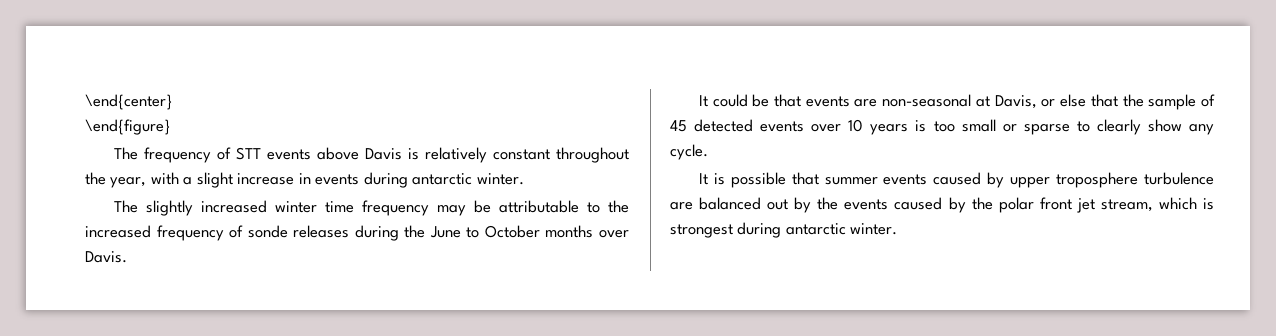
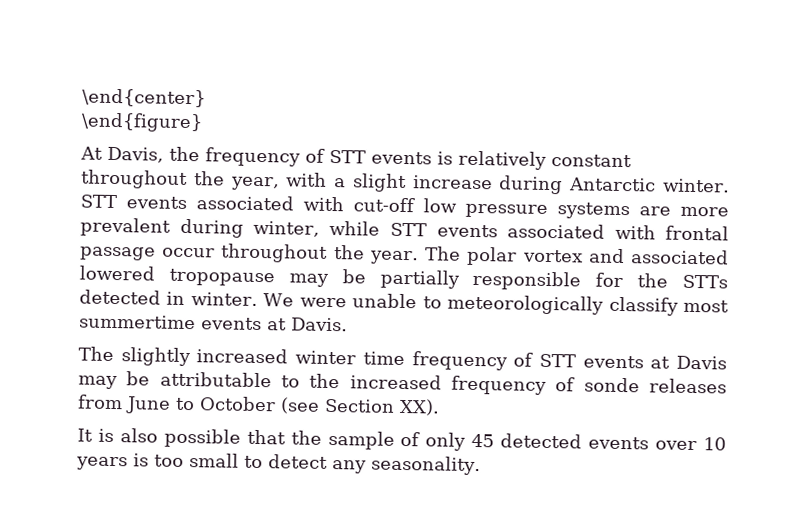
- The frequency of STT events above Davis is relatively constant throughout the year, with a slight increase in events during antarctic winter.
+ At Davis, the frequency of STT events is relatively constant throughout the year, with a slight increase during Antarctic winter. STT events associated with cut-off low pressure systems are more prevalent during winter, while STT events associated with frontal passage occur throughout the year. The polar vortex and associated lowered tropopause may be partially responsible for the STTs detected in winter. We were unable to meteorologically classify most summertime events at Davis.
- The slightly increased winter time frequency may be attributable to the increased frequency of sonde releases during the June to October months over Davis.
- It could be that events are non-seasonal at Davis, or else that the sample of 45 detected events over 10 years is too small or sparse to clearly show any cycle.
- It is possible that summer events caused by upper troposphere turbulence are balanced out by the events caused by the polar front jet stream, which is strongest during antarctic winter.
+ The slightly increased winter time frequency of STT events at Davis may be attributable to the increased frequency of sonde releases from June to October (see Section XX).
+ It is also possible that the sample of only 45 detected events over 10 years is too small to detect any seasonality.

